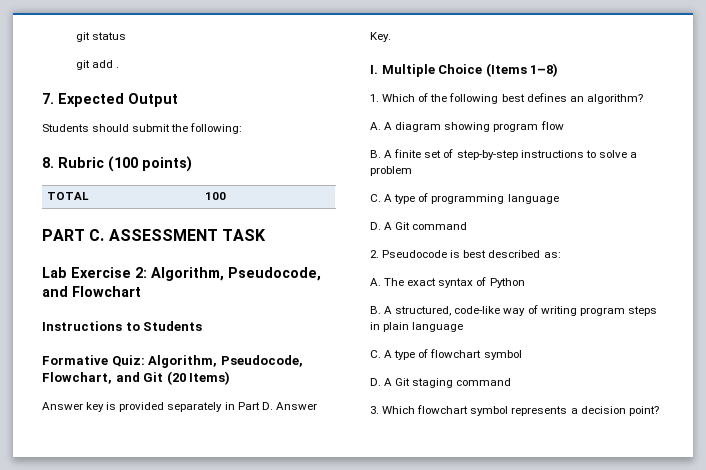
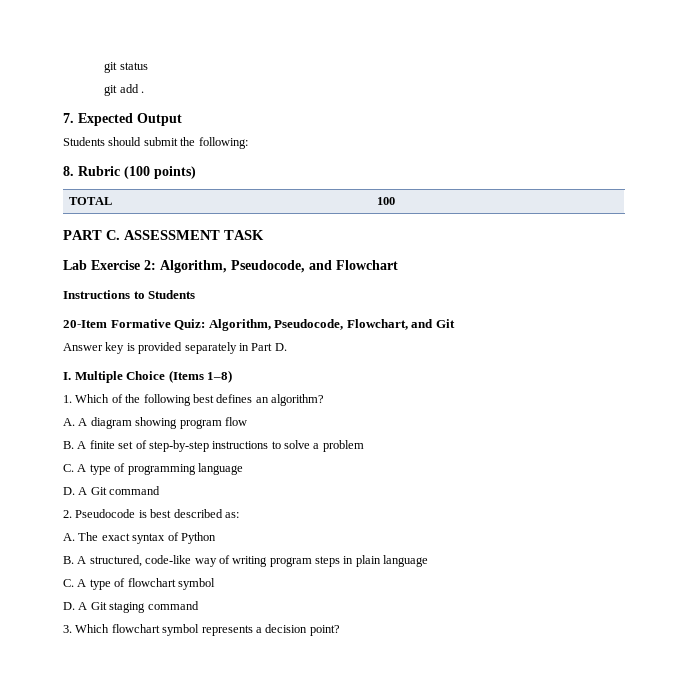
- Formative Quiz: Algorithm, Pseudocode, Flowchart, and Git (20 Items)
+ 20-Item Formative Quiz: Algorithm, Pseudocode, Flowchart, and Git
- Answer key is provided separately in Part D. Answer Key.
+ Answer key is provided separately in Part D.

